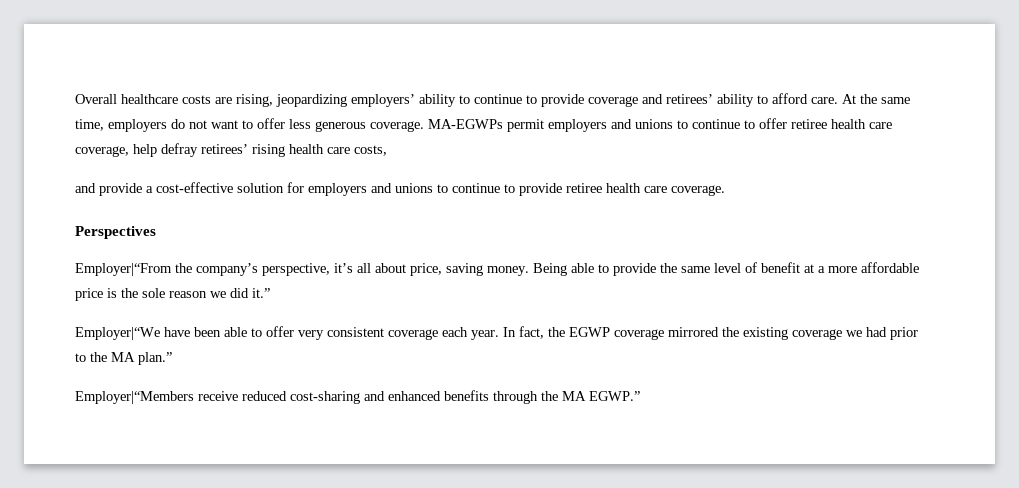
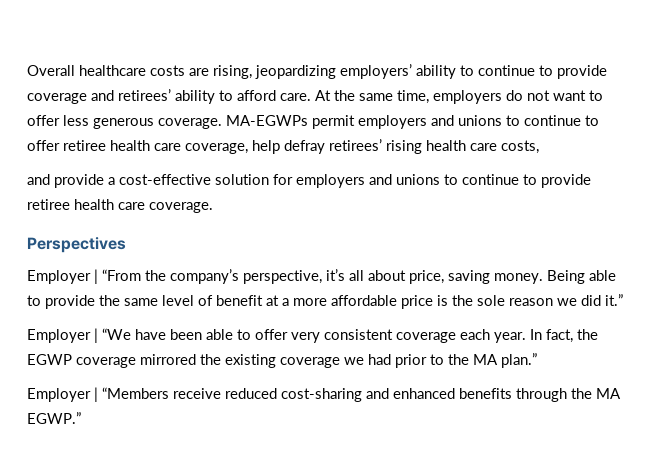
- Employer|“From the company’s perspective, it’s all about price, saving money.
+ Employer | “From the company’s perspective, it’s all about price, saving money.
- Employer|“We have been able to offer very consistent coverage each year.
+ Employer | “We have been able to offer very consistent coverage each year.
- Employer|“Members receive reduced cost-sharing and enhanced benefits through the MA EGWP.”
+ Employer | “Members receive reduced cost-sharing and enhanced benefits through the MA EGWP.”

